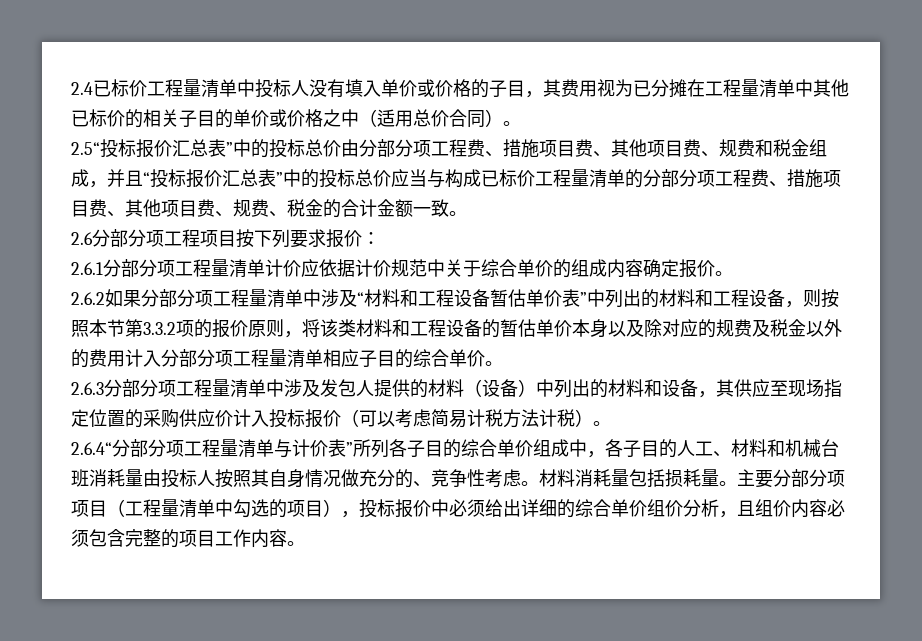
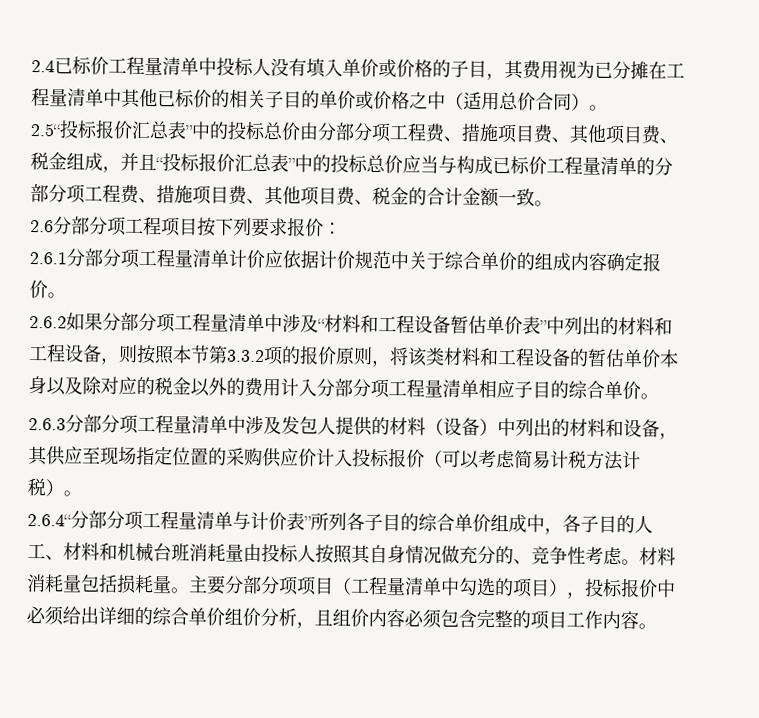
- 2.5“投标报价汇总表”中的投标总价由分部分项工程费、措施项目费、其他项目费、规费和税金组成，并且“投标报价汇总表”中的投标总价应当与构成已标价工程量清单的分部分项工程费、措施项目费、其他项目费、规费、税金的合计金额一致。
+ 2.5“投标报价汇总表”中的投标总价由分部分项工程费、措施项目费、其他项目费、税金组成，并且“投标报价汇总表”中的投标总价应当与构成已标价工程量清单的分部分项工程费、措施项目费、其他项目费、税金的合计金额一致。
- 2.6.2如果分部分项工程量清单中涉及“材料和工程设备暂估单价表”中列出的材料和工程设备，则按照本节第3.3.2项的报价原则，将该类材料和工程设备的暂估单价本身以及除对应的规费及税金以外的费用计入分部分项工程量清单相应子目的综合单价。
+ 2.6.2如果分部分项工程量清单中涉及“材料和工程设备暂估单价表”中列出的材料和工程设备，则按照本节第3.3.2项的报价原则，将该类材料和工程设备的暂估单价本身以及除对应的税金以外的费用计入分部分项工程量清单相应子目的综合单价。

